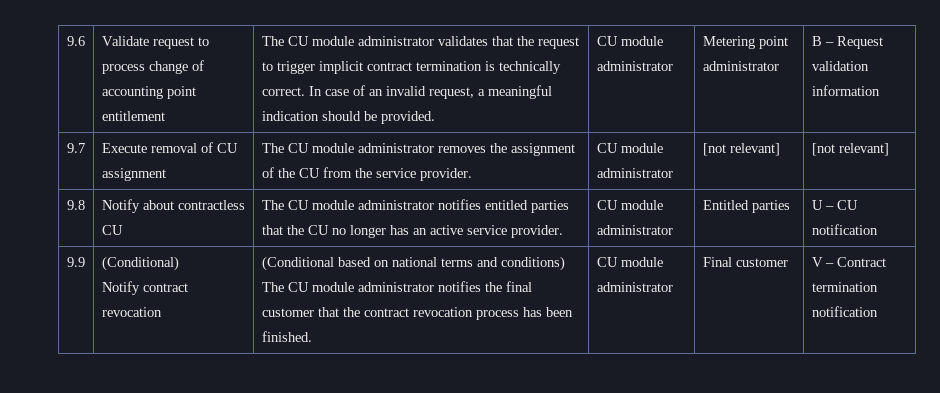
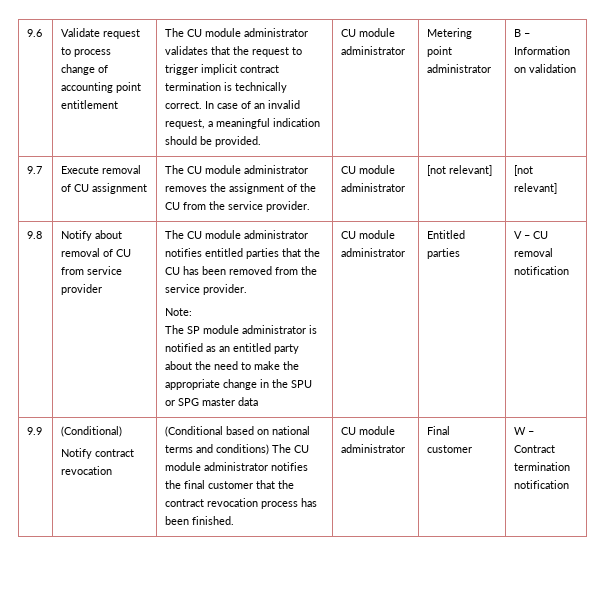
- B – Request validation information
+ B – Information on validation
- Notify about contractless CU
+ Notify about removal of CU from service provider
- The CU module administrator notifies entitled parties that the CU no longer has an active service provider.
+ The CU module administrator notifies entitled parties that the CU has been removed from the service provider.
+ Note:
+ The SP module administrator is notified as an entitled party about the need to make the appropriate change in the SPU or SPG master data
- U – CU notification
+ V – CU removal notification
  9.9 | (Conditional)
- Notify contract revocation | (Conditional based on national terms and conditions) The CU module administrator notifies the final customer that the contract revocation process has been finished. | CU module administrator | Final customer | V – Contract termination notification
+ Notify contract revocation | (Conditional based on national terms and conditions) The CU module administrator notifies the final customer that the contract revocation process has been finished. | CU module administrator | Final customer | W – Contract termination notification

